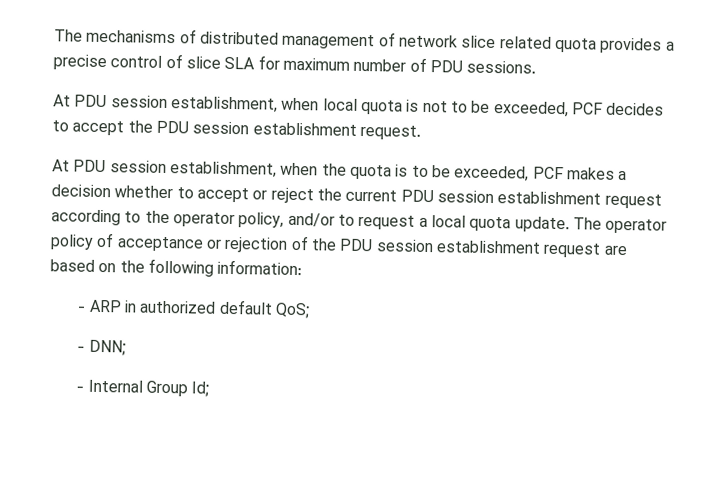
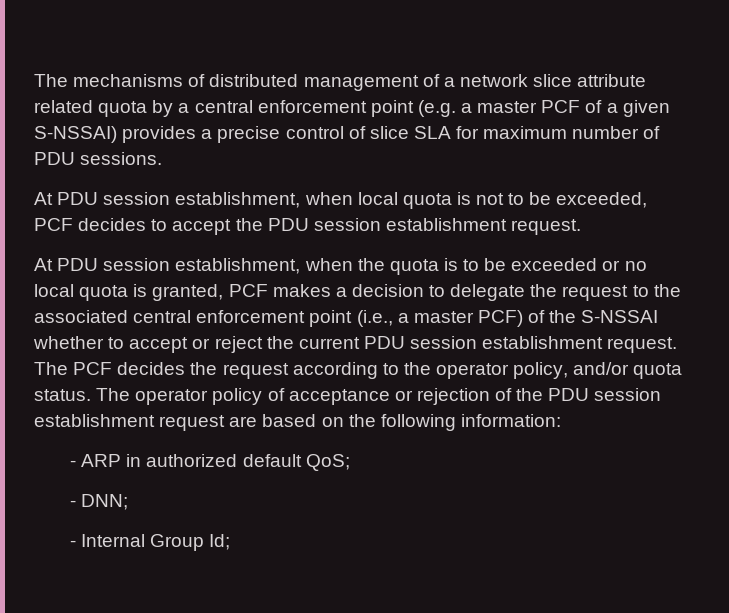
- The mechanisms of distributed management of network slice related quota provides a precise control of slice SLA for maximum number of PDU sessions.
+ The mechanisms of distributed management of a network slice attribute related quota by a central enforcement point (e.g. a master PCF of a given S-NSSAI) provides a precise control of slice SLA for maximum number of PDU sessions.
- At PDU session establishment, when the quota is to be exceeded, PCF makes a decision whether to accept or reject the current PDU session establishment request according to the operator policy, and/or to request a local quota update.
+ At PDU session establishment, when the quota is to be exceeded or no local quota is granted, PCF makes a decision to delegate the request to the associated central enforcement point (i.e., a master PCF) of the S-NSSAI whether to accept or reject the current PDU session establishment request. The PCF decides the request according to the operator policy, and/or quota status.

